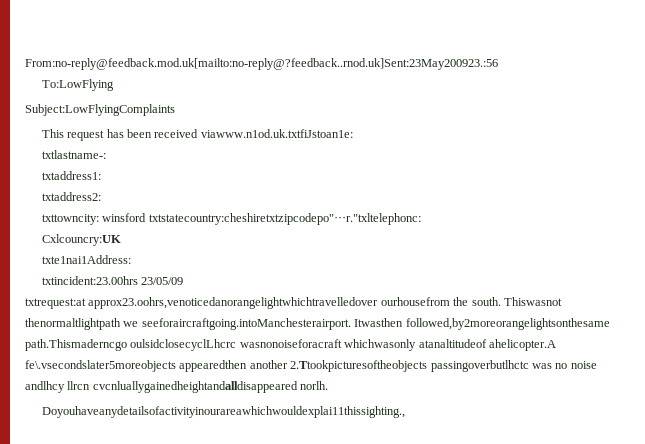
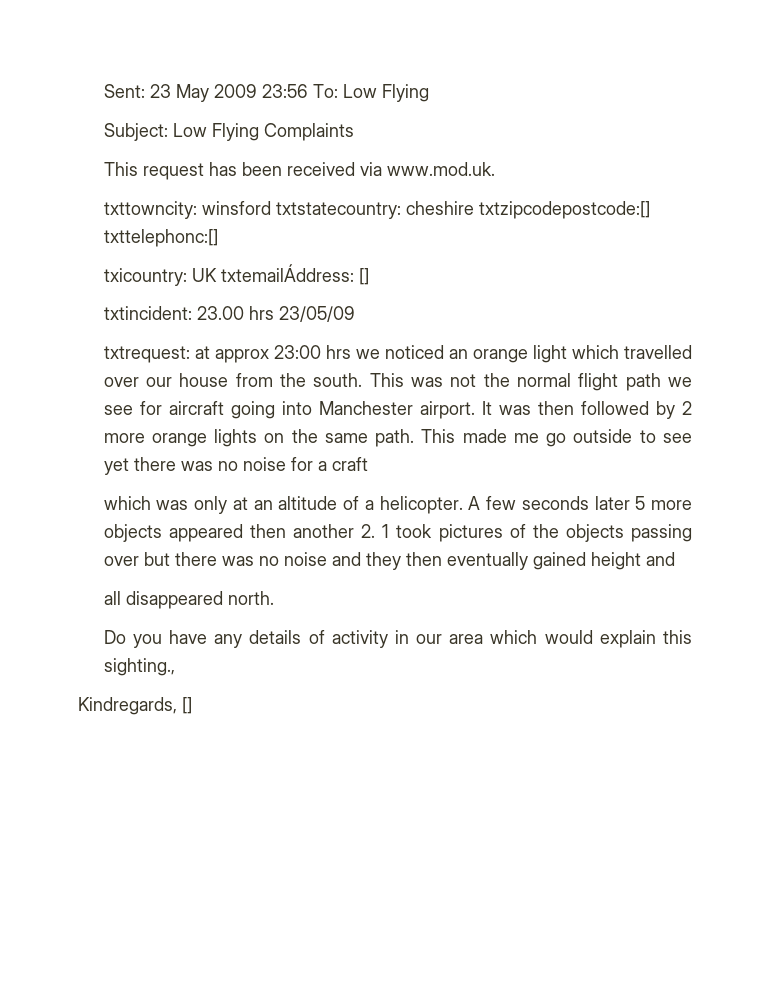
- From:no-reply@feedback.mod.uk[mailto:no-reply@?feedback..rnod.uk]Sent:23May200923.:56
- To:LowFlying
- Subject:LowFlyingComplaints
+ Sent: 23 May 2009 23:56 To: Low Flying
+ Subject: Low Flying Complaints
- This request has been received viawww.n1od.uk.txtfiJstoan1e:
- txtlastname-:
- txtaddress1:
- txtaddress2:
- txttowncity: winsford txtstatecountry:cheshiretxtzipcodepo"···r."txltelephonc:
- Cxlcouncry:UK
- txte1nai1Address:
- txtincident:23.00hrs 23/05/09
- txtrequest:at approx23.oohrs,venoticedanorangelightwhichtravelledover ourhousefrom the south. Thiswasnot thenormaltlightpath we seeforaircraftgoing.intoManchesterairport. Itwasthen followed,by2moreorangelightsonthesame path.Thismaderncgo oulsidclosecyclLhcrc wasnonoiseforacraft whichwasonly atanaltitudeof ahelicopter.A fe\.vsecondslater5moreobjects appearedthen another 2.Ttookpicturesoftheobjects passingoverbutlhctc was no noise andlhcy llrcn cvcnluallygainedheightandalldisappeared norlh.
- Doyouhaveanydetailsofactivityinourareawhichwouldexplai11thissighting.,
+ This request has been received via www.mod.uk.
+ txttowncity: winsford txtstatecountry: cheshire txtzipcodepostcode:[] txttelephonc:[]
+ txicountry: UK txtemailÁddress: []
+ txtincident: 23.00 hrs 23/05/09
+ txtrequest: at approx 23:00 hrs we noticed an orange light which travelled over our house from the south. This was not the normal flight path we see for aircraft going into Manchester airport. It was then followed by 2 more orange lights on the same path. This made me go outside to see yet there was no noise for a craft
+ which was only at an altitude of a helicopter. A few seconds later 5 more objects appeared then another 2. 1 took pictures of the objects passing over but there was no noise and they then eventually gained height and
+ all disappeared north.
+ Do you have any details of activity in our area which would explain this sighting.,
+ Kindregards, []

